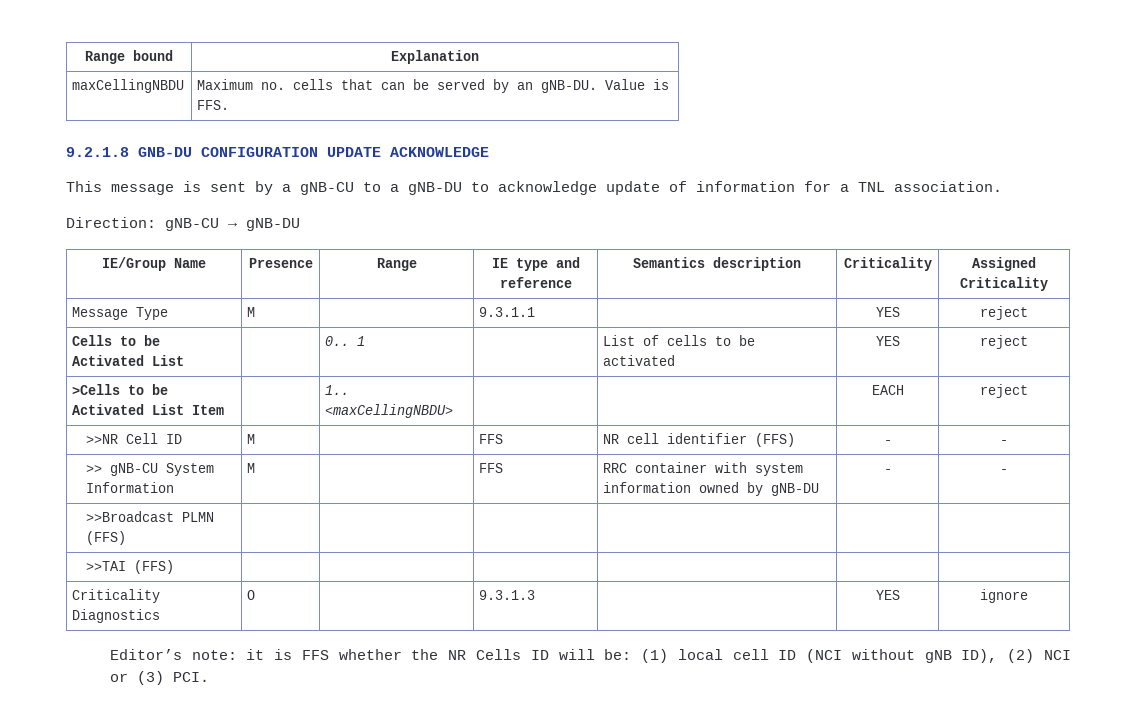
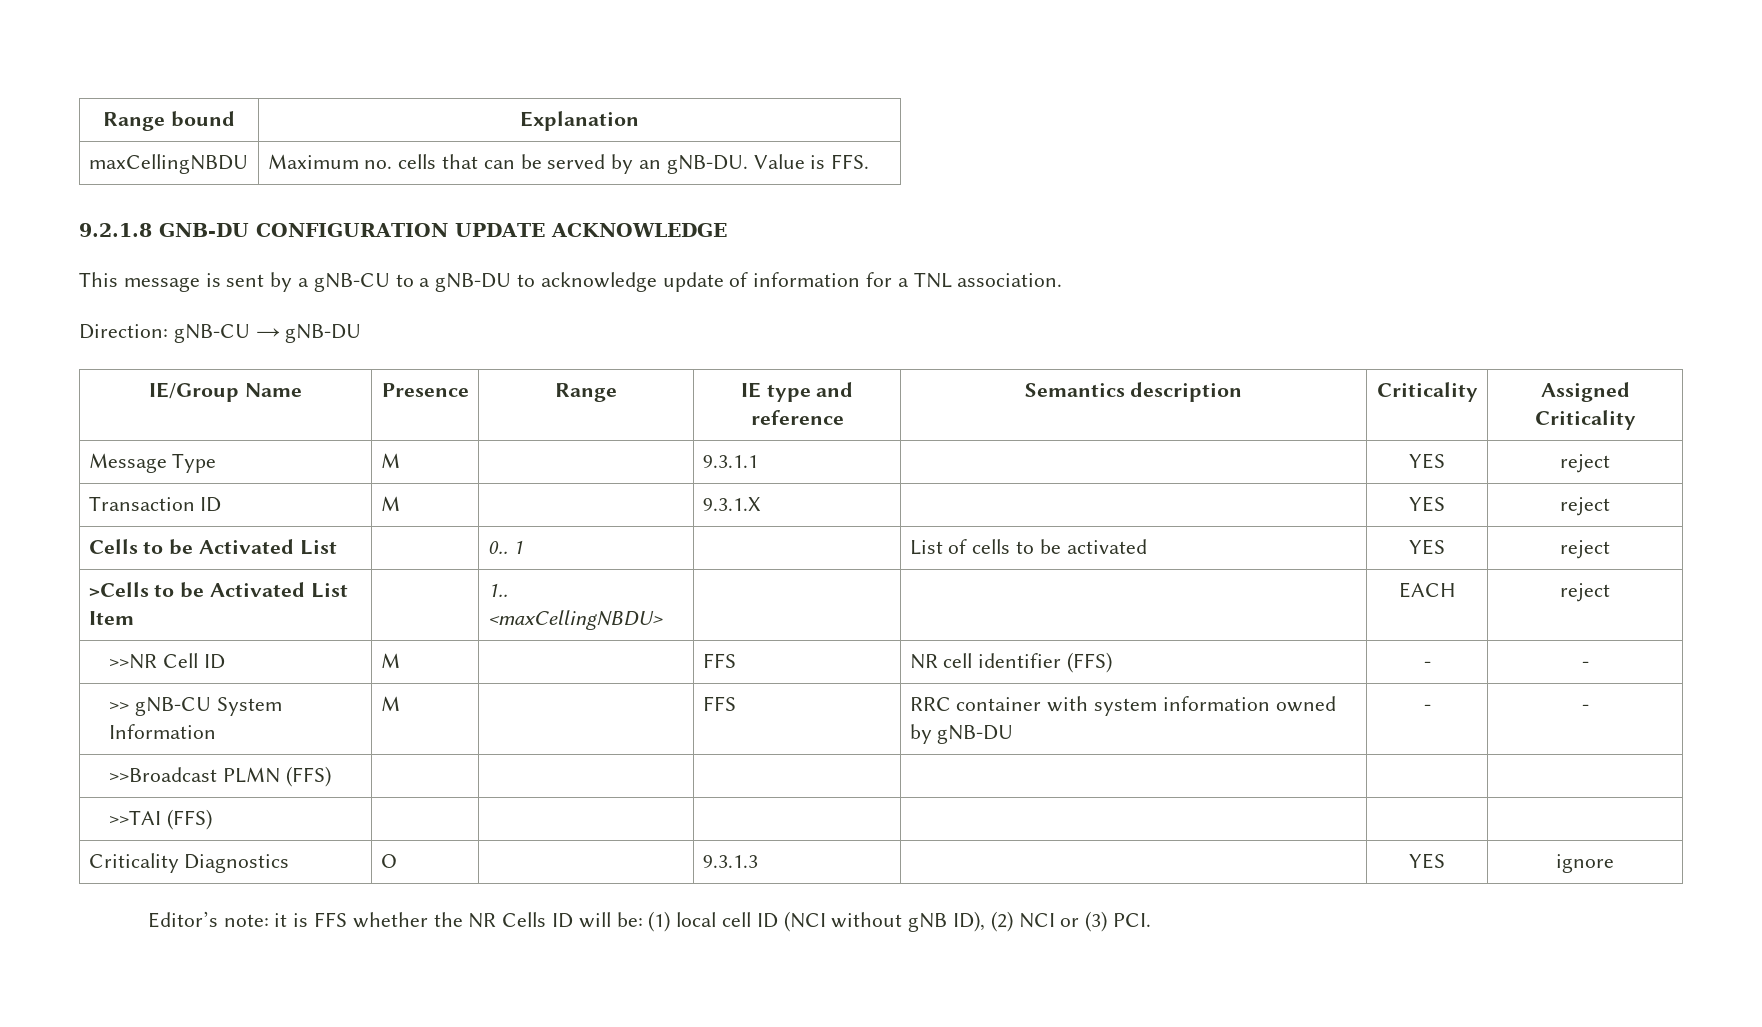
+ Transaction ID | M | | 9.3.1.X | | YES | reject

